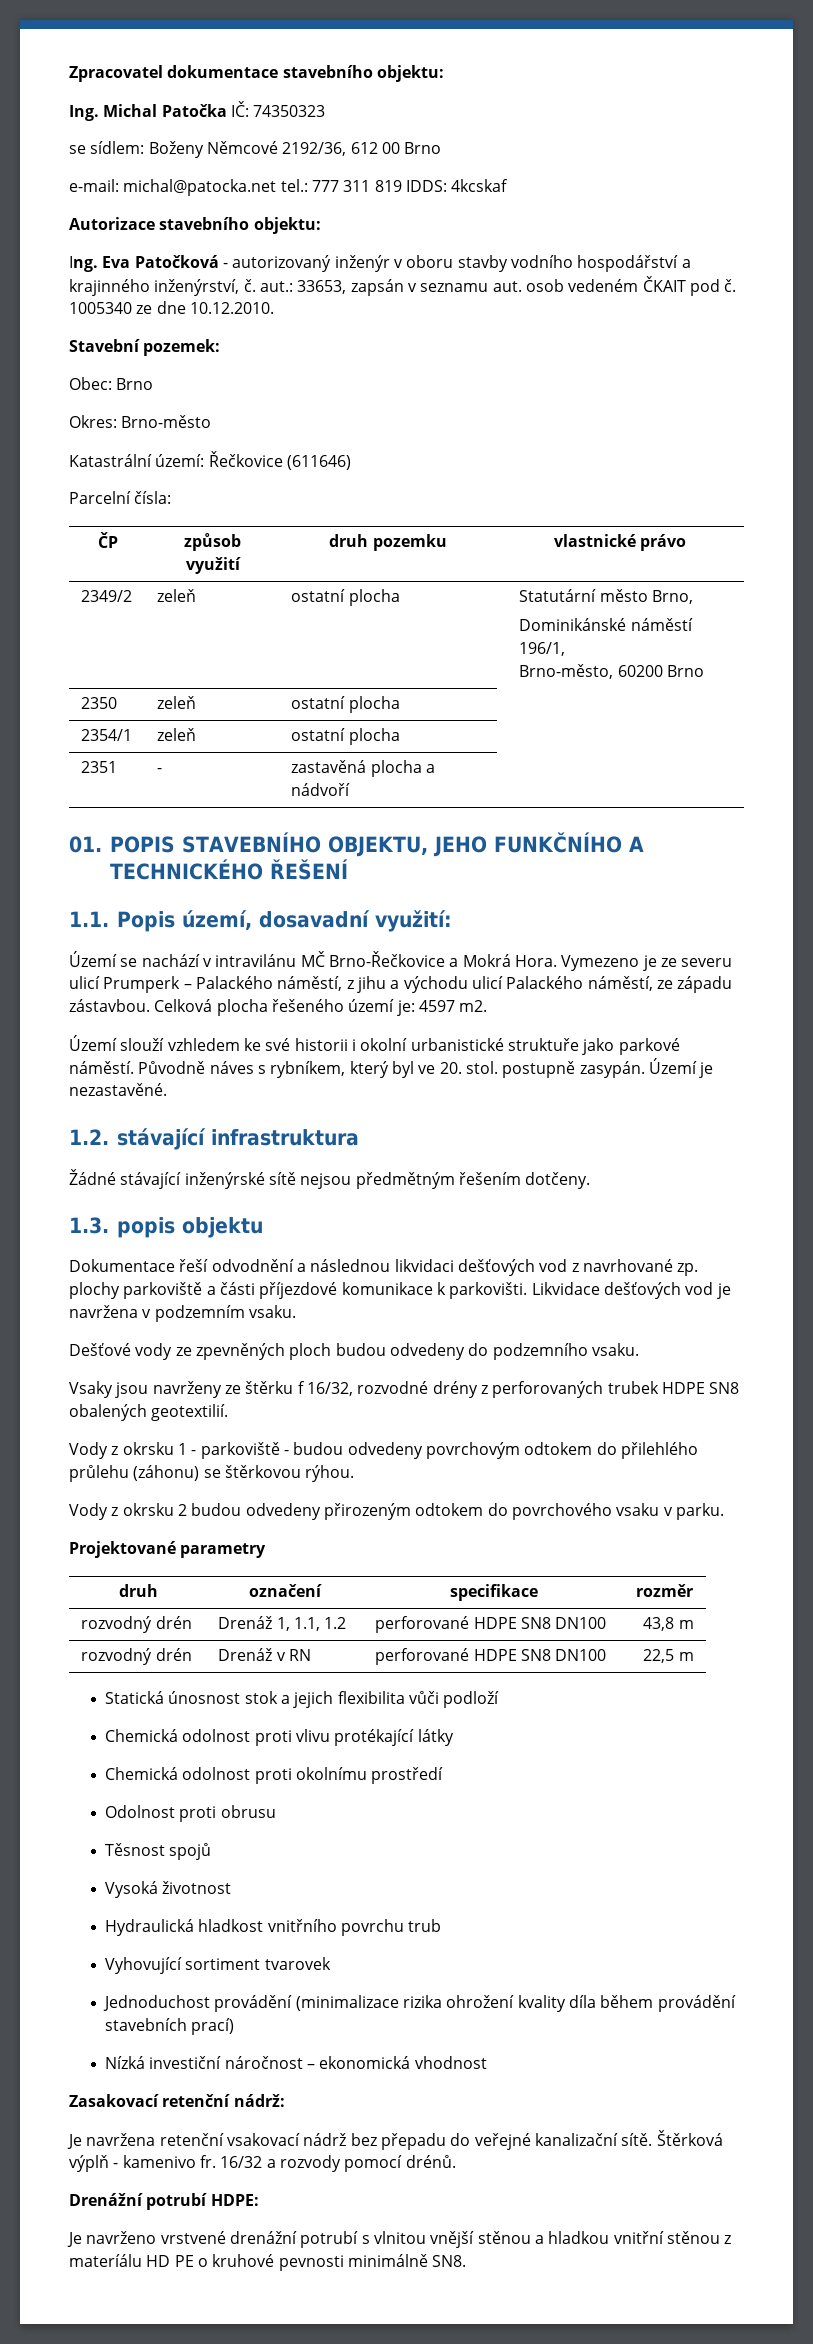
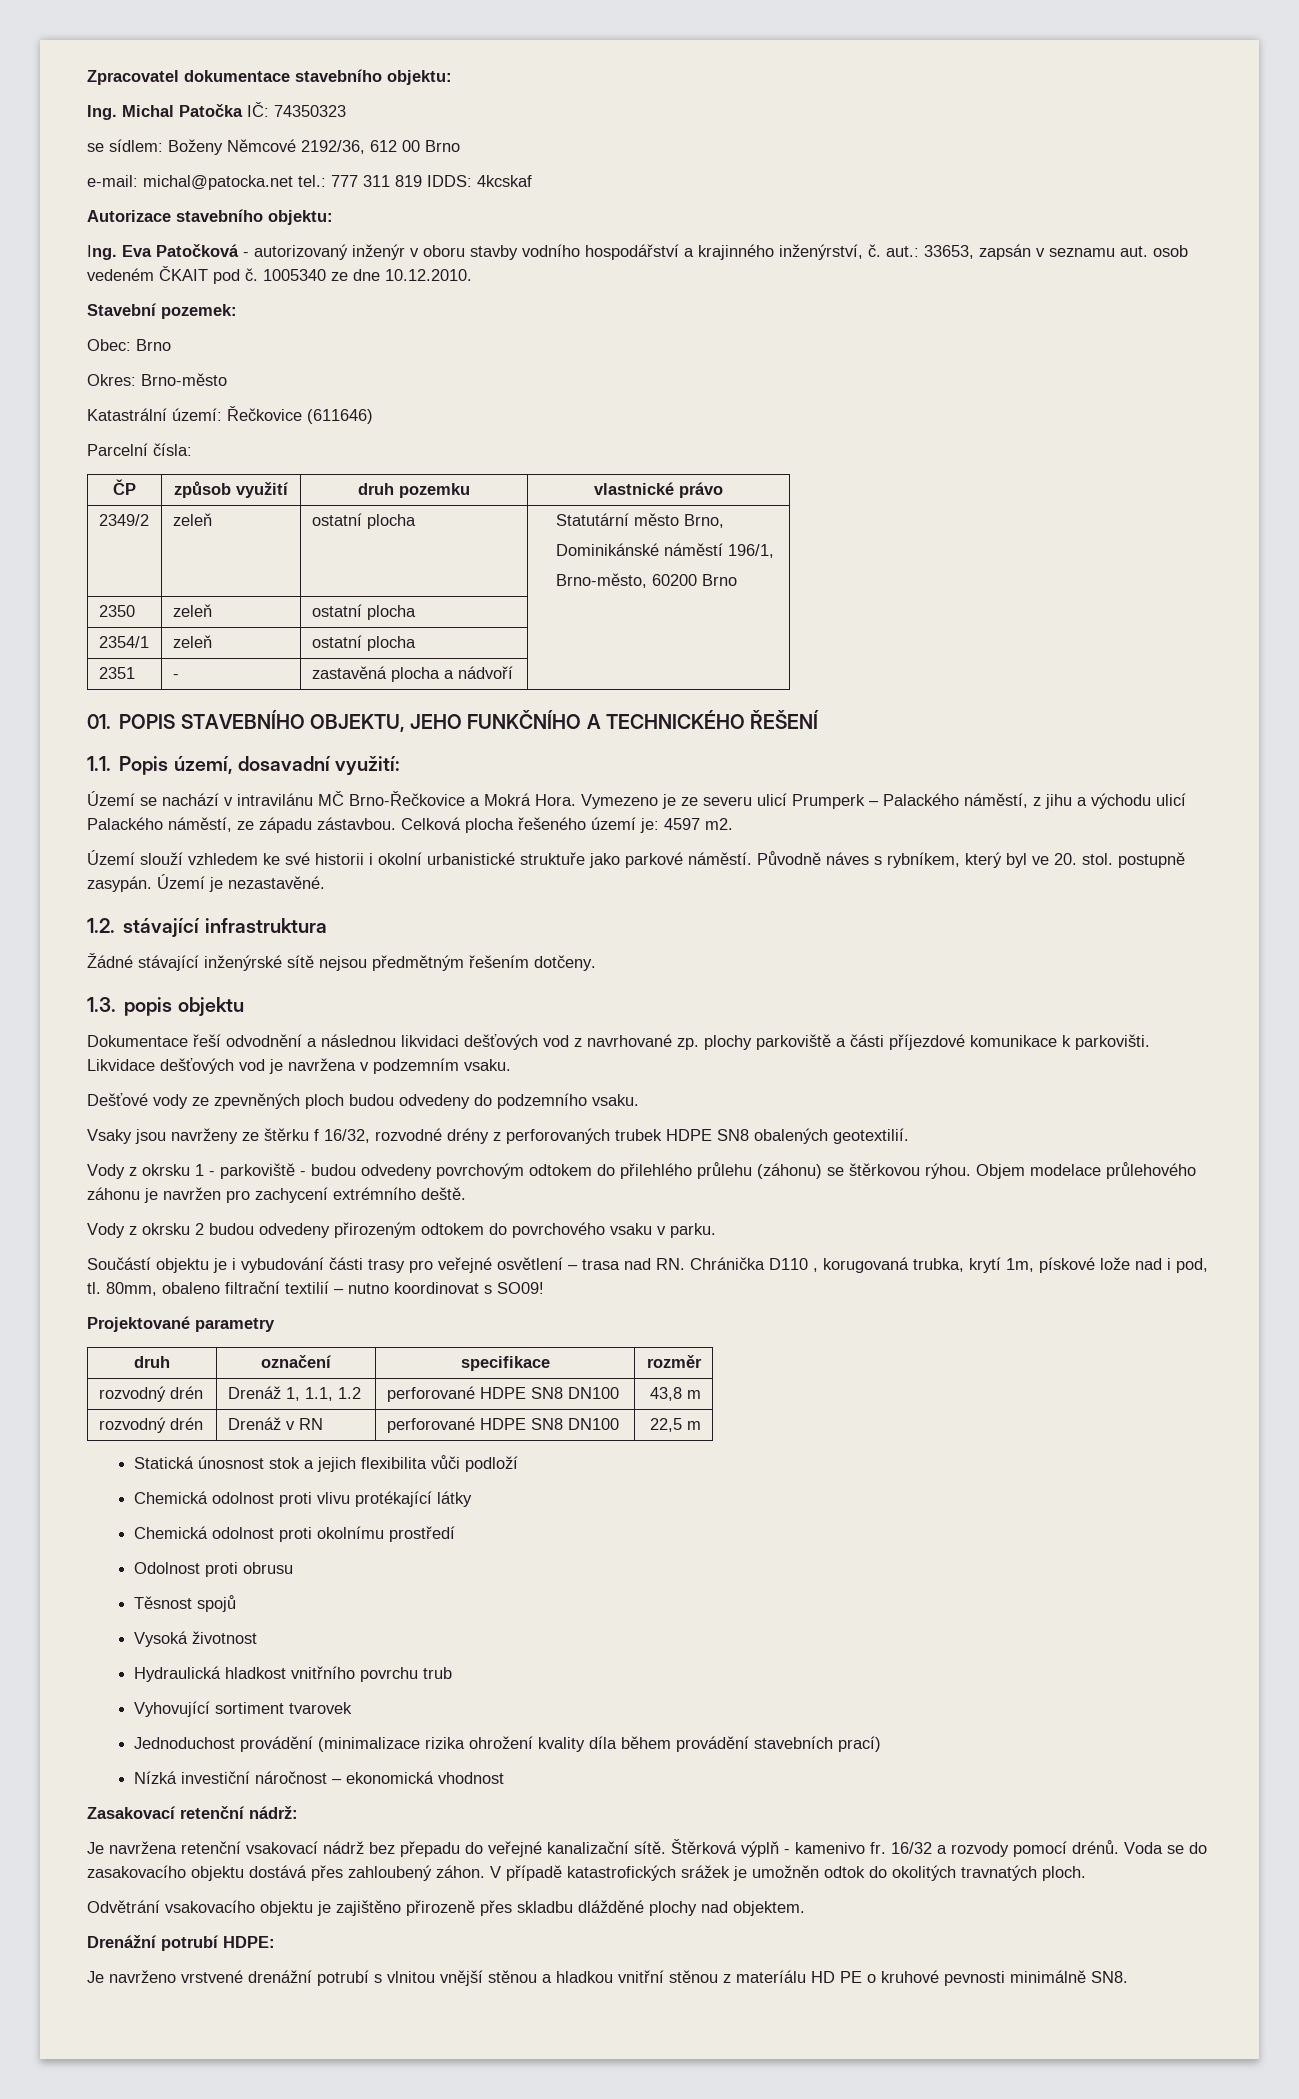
+ Objem modelace průlehového záhonu je navržen pro zachycení extrémního deště.
+ Součástí objektu je i vybudování části trasy pro veřejné osvětlení – trasa nad RN. Chránička D110 , korugovaná trubka, krytí 1m, pískové lože nad i pod, tl. 80mm, obaleno filtrační textilií – nutno koordinovat s SO09!
+ Voda se do zasakovacího objektu dostává přes zahloubený záhon. V případě katastrofických srážek je umožněn odtok do okolitých travnatých ploch.
+ Odvětrání vsakovacího objektu je zajištěno přirozeně přes skladbu dlážděné plochy nad objektem.

